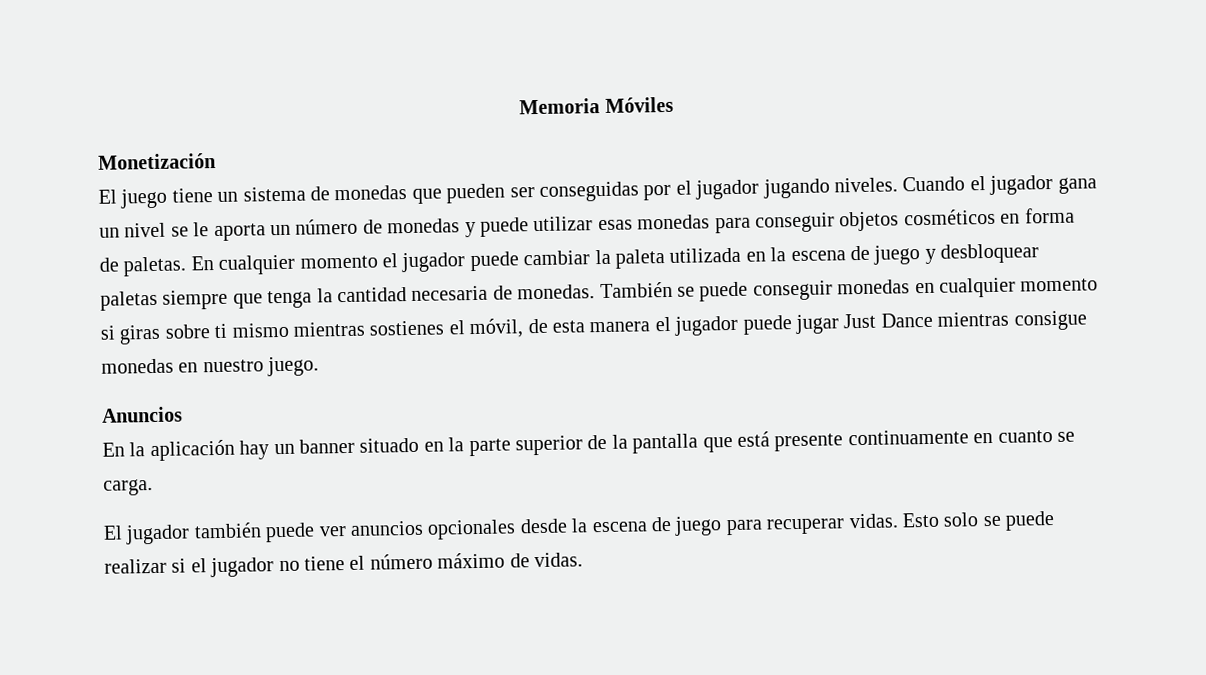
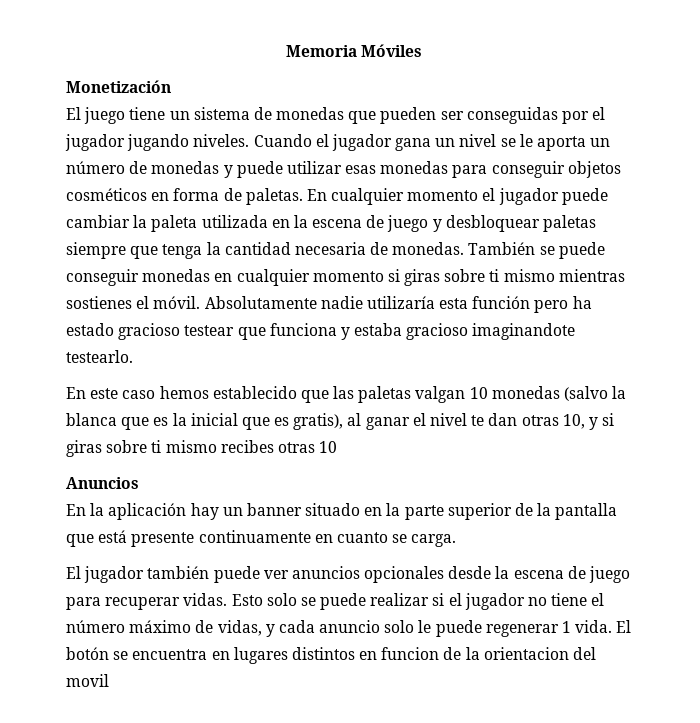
- También se puede conseguir monedas en cualquier momento si giras sobre ti mismo mientras sostienes el móvil, de esta manera el jugador puede jugar Just Dance mientras consigue monedas en nuestro juego.
+ También se puede conseguir monedas en cualquier momento si giras sobre ti mismo mientras sostienes el móvil. Absolutamente nadie utilizaría esta función pero ha estado gracioso testear que funciona y estaba gracioso imaginandote testearlo.
+ En este caso hemos establecido que las paletas valgan 10 monedas (salvo la blanca que es la inicial que es gratis), al ganar el nivel te dan otras 10, y si giras sobre ti mismo recibes otras 10
- Esto solo se puede realizar si el jugador no tiene el número máximo de vidas.
+ Esto solo se puede realizar si el jugador no tiene el número máximo de vidas, y cada anuncio solo le puede regenerar 1 vida. El botón se encuentra en lugares distintos en funcion de la orientacion del movil

